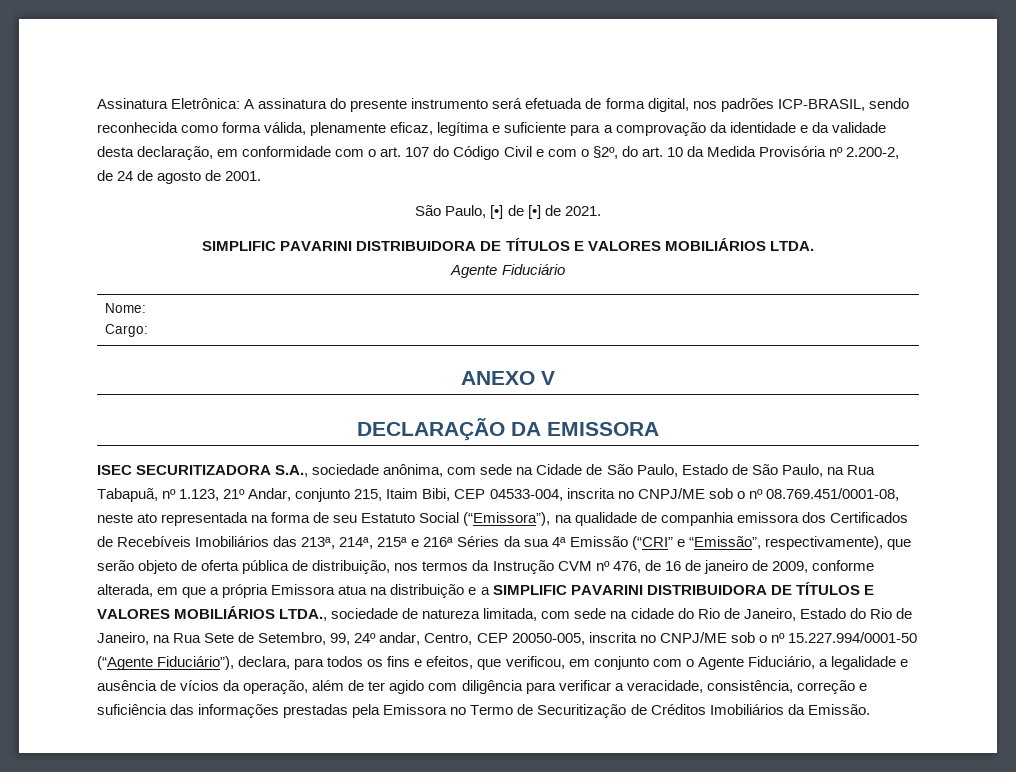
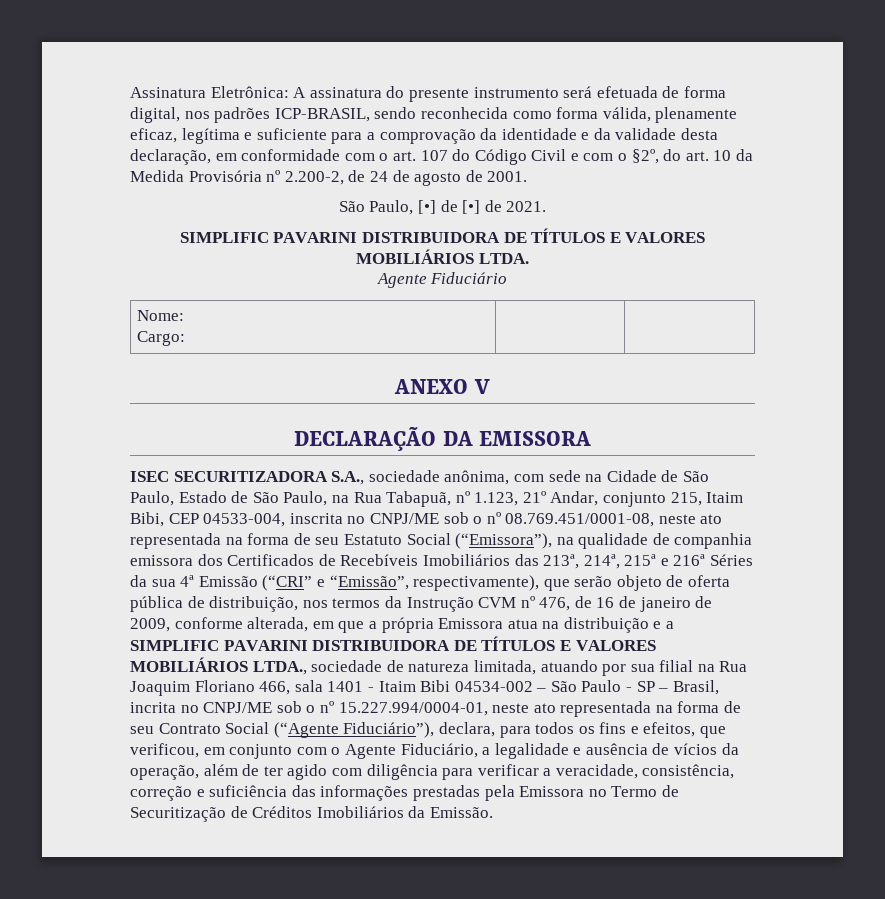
- ISEC SECURITIZADORA S.A., sociedade anônima, com sede na Cidade de São Paulo, Estado de São Paulo, na Rua Tabapuã, nº 1.123, 21º Andar, conjunto 215, Itaim Bibi, CEP 04533-004, inscrita no CNPJ/ME sob o nº 08.769.451/0001-08, neste ato representada na forma de seu Estatuto Social (“Emissora”), na qualidade de companhia emissora dos Certificados de Recebíveis Imobiliários das 213ª, 214ª, 215ª e 216ª Séries da sua 4ª Emissão (“CRI” e “Emissão”, respectivamente), que serão objeto de oferta pública de distribuição, nos termos da Instrução CVM nº 476, de 16 de janeiro de 2009, conforme alterada, em que a própria Emissora atua na distribuição e a SIMPLIFIC PAVARINI DISTRIBUIDORA DE TÍTULOS E VALORES MOBILIÁRIOS LTDA., sociedade de natureza limitada, com sede na cidade do Rio de Janeiro, Estado do Rio de Janeiro, na Rua Sete de Setembro, 99, 24º andar, Centro, CEP 20050-005, inscrita no CNPJ/ME sob o nº 15.227.994/0001-50 (“Agente Fiduciário”), declara, para todos os fins e efeitos, que verificou, em conjunto com o Agente Fiduciário, a legalidade e ausência de vícios da operação, além de ter agido com diligência para verificar a veracidade, consistência, correção e suficiência das informações prestadas pela Emissora no Termo de Securitização de Créditos Imobiliários da Emissão.
+ ISEC SECURITIZADORA S.A., sociedade anônima, com sede na Cidade de São Paulo, Estado de São Paulo, na Rua Tabapuã, nº 1.123, 21º Andar, conjunto 215, Itaim Bibi, CEP 04533-004, inscrita no CNPJ/ME sob o nº 08.769.451/0001-08, neste ato representada na forma de seu Estatuto Social (“Emissora”), na qualidade de companhia emissora dos Certificados de Recebíveis Imobiliários das 213ª, 214ª, 215ª e 216ª Séries da sua 4ª Emissão (“CRI” e “Emissão”, respectivamente), que serão objeto de oferta pública de distribuição, nos termos da Instrução CVM nº 476, de 16 de janeiro de 2009, conforme alterada, em que a própria Emissora atua na distribuição e a SIMPLIFIC PAVARINI DISTRIBUIDORA DE TÍTULOS E VALORES MOBILIÁRIOS LTDA., sociedade de natureza limitada, atuando por sua filial na Rua Joaquim Floriano 466, sala 1401 - Itaim Bibi 04534-002 – São Paulo - SP – Brasil, incrita no CNPJ/ME sob o nº 15.227.994/0004-01, neste ato representada na forma de seu Contrato Social (“Agente Fiduciário”), declara, para todos os fins e efeitos, que verificou, em conjunto com o Agente Fiduciário, a legalidade e ausência de vícios da operação, além de ter agido com diligência para verificar a veracidade, consistência, correção e suficiência das informações prestadas pela Emissora no Termo de Securitização de Créditos Imobiliários da Emissão.

